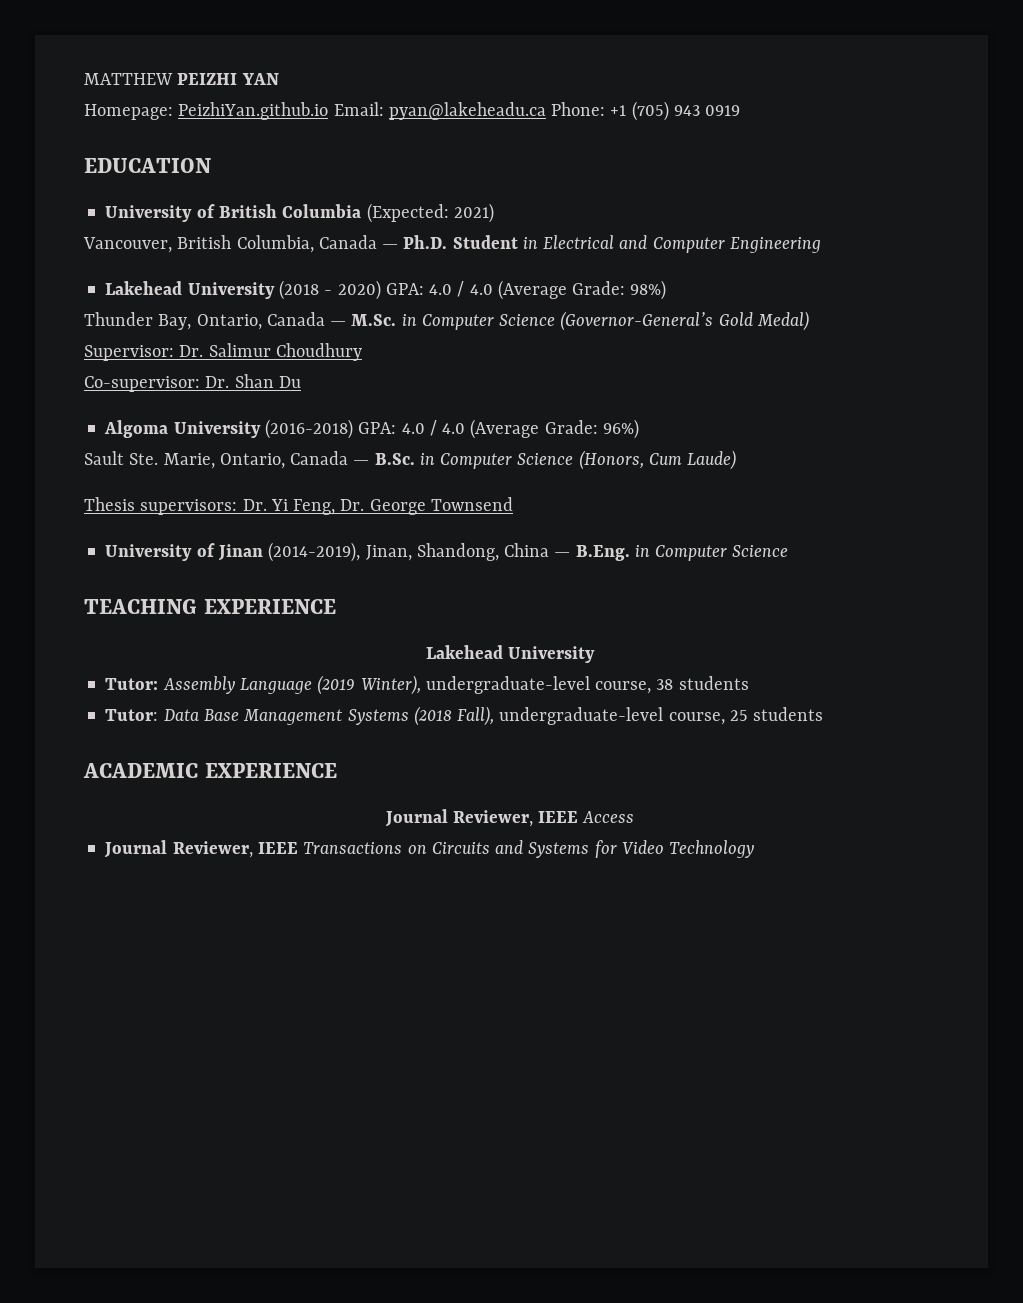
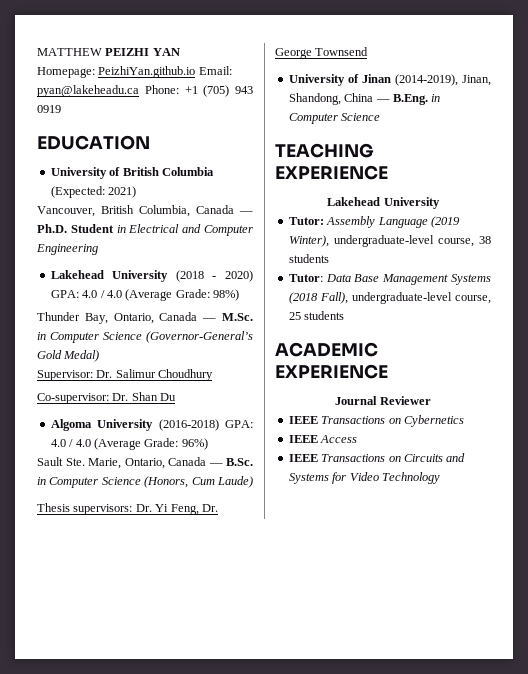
- Journal Reviewer, IEEE Access
+ Journal Reviewer
+ IEEE Transactions on Cybernetics
+ IEEE Access
- Journal Reviewer, IEEE Transactions on Circuits and Systems for Video Technology
+ IEEE Transactions on Circuits and Systems for Video Technology

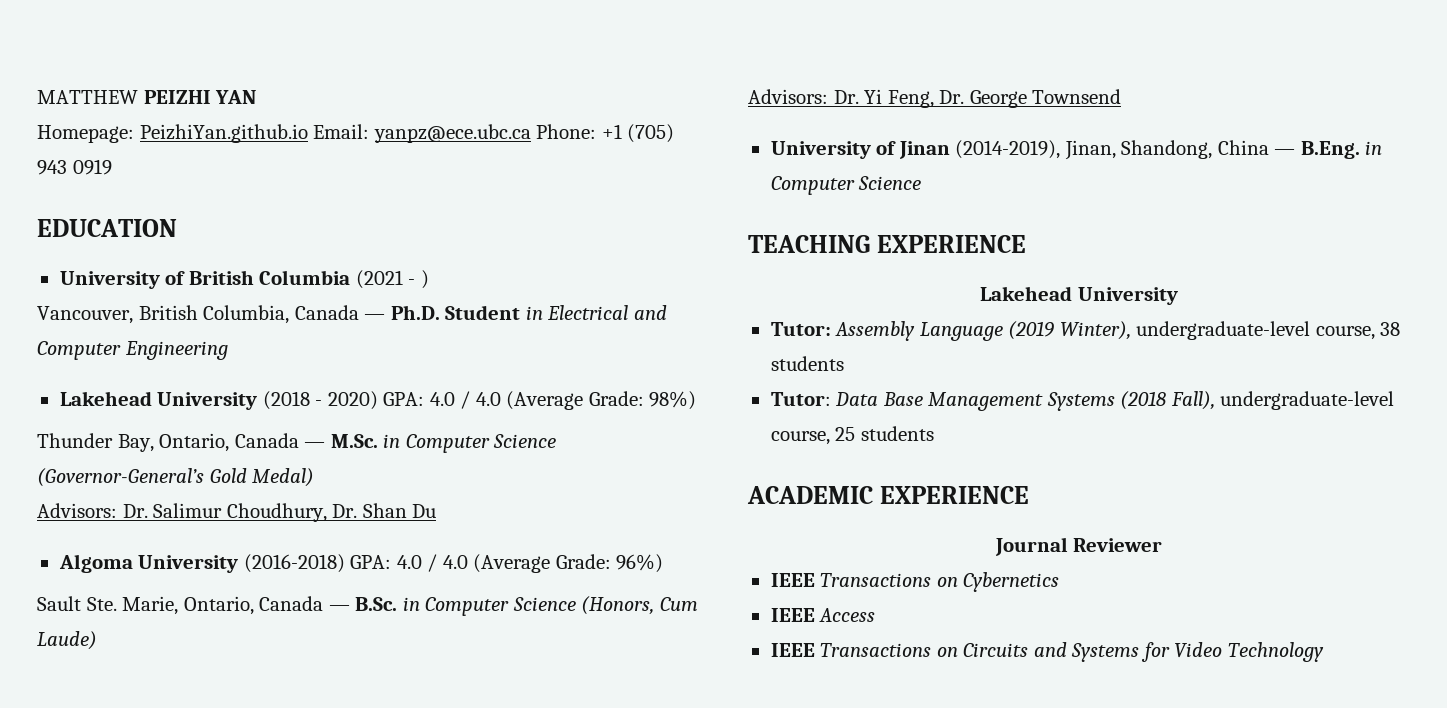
- Homepage: PeizhiYan.github.io Email: pyan@lakeheadu.ca Phone: +1 (705) 943 0919
+ Homepage: PeizhiYan.github.io Email: yanpz@ece.ubc.ca Phone: +1 (705) 943 0919
- University of British Columbia (Expected: 2021)
+ University of British Columbia (2021 - )
- Supervisor: Dr. Salimur Choudhury
- Co-supervisor: Dr. Shan Du
+ Advisors: Dr. Salimur Choudhury, Dr. Shan Du
- Thesis supervisors: Dr. Yi Feng, Dr. George Townsend
+ Advisors: Dr. Yi Feng, Dr. George Townsend

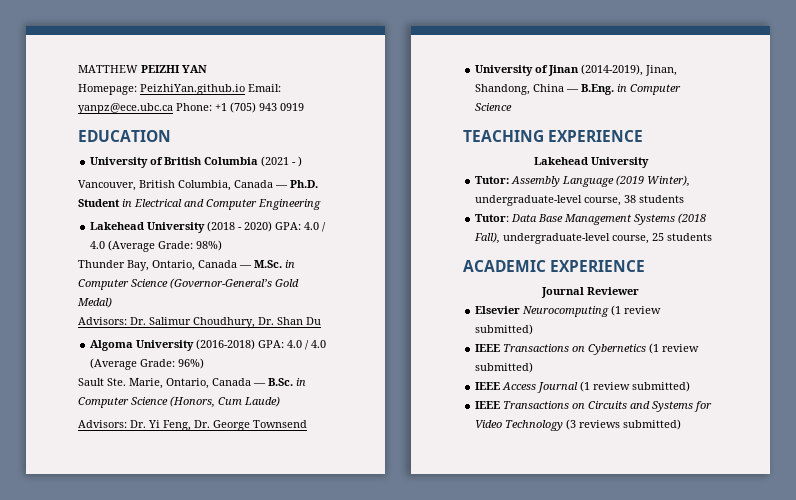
+ Elsevier Neurocomputing (1 review submitted)
- IEEE Transactions on Cybernetics
+ IEEE Transactions on Cybernetics (1 review submitted)
- IEEE Access
+ IEEE Access Journal (1 review submitted)
- IEEE Transactions on Circuits and Systems for Video Technology
+ IEEE Transactions on Circuits and Systems for Video Technology (3 reviews submitted)

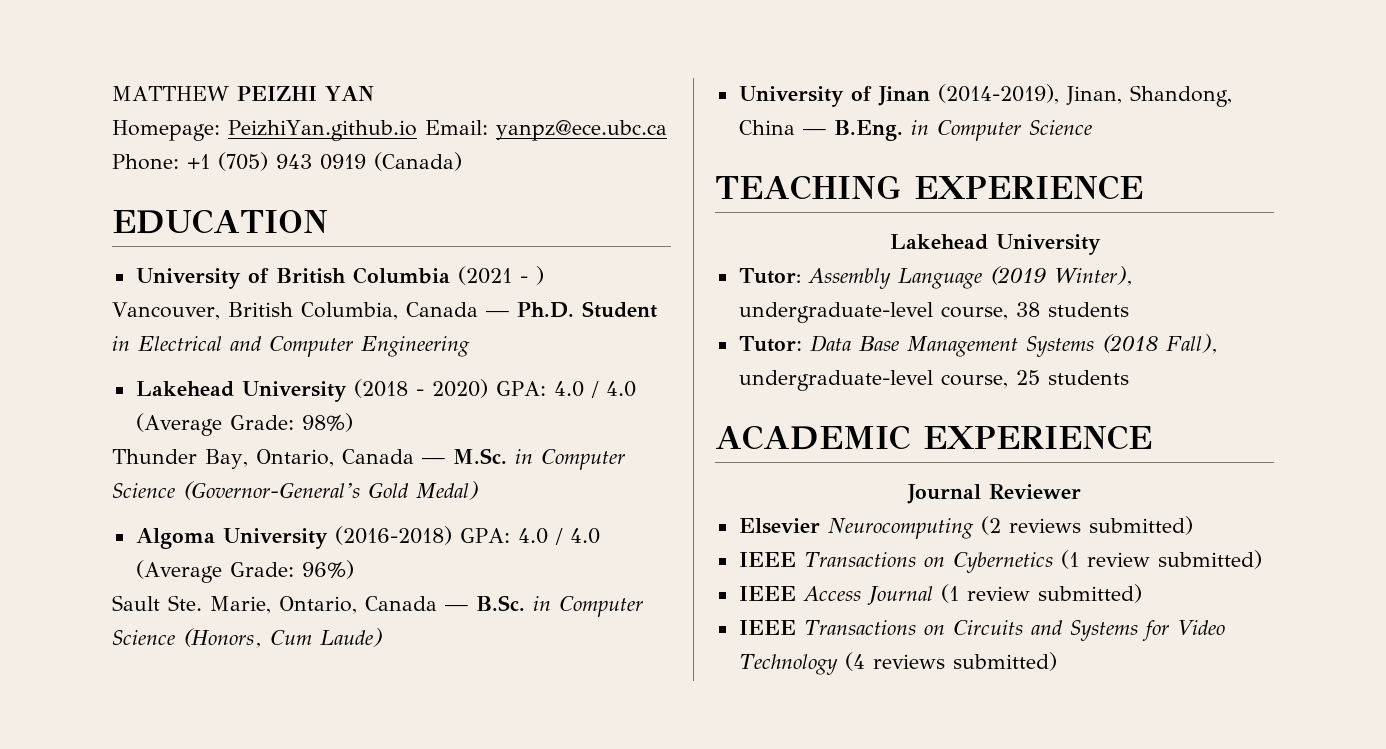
- Homepage: PeizhiYan.github.io Email: yanpz@ece.ubc.ca Phone: +1 (705) 943 0919
+ Homepage: PeizhiYan.github.io Email: yanpz@ece.ubc.ca Phone: +1 (705) 943 0919 (Canada)
- Advisors: Dr. Salimur Choudhury, Dr. Shan Du
- Advisors: Dr. Yi Feng, Dr. George Townsend
- Elsevier Neurocomputing (1 review submitted)
+ Elsevier Neurocomputing (2 reviews submitted)
- IEEE Transactions on Circuits and Systems for Video Technology (3 reviews submitted)
+ IEEE Transactions on Circuits and Systems for Video Technology (4 reviews submitted)

